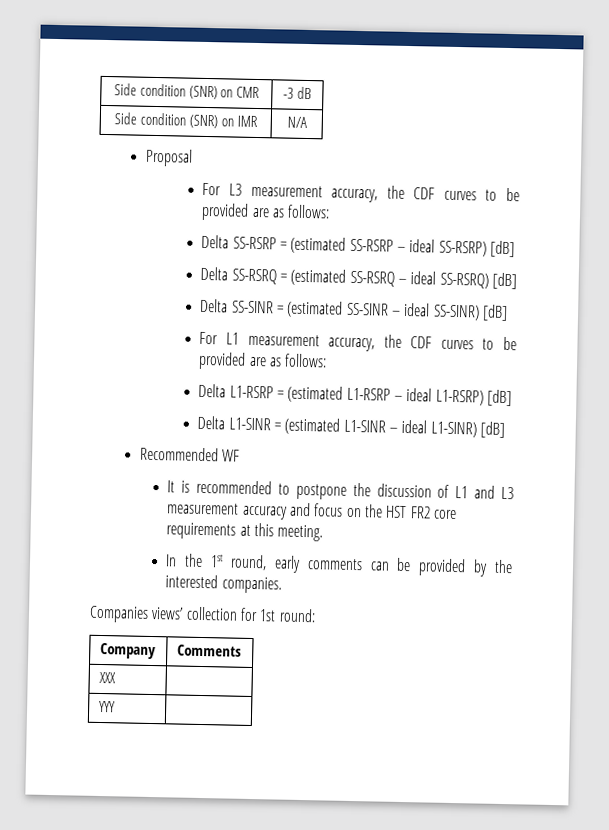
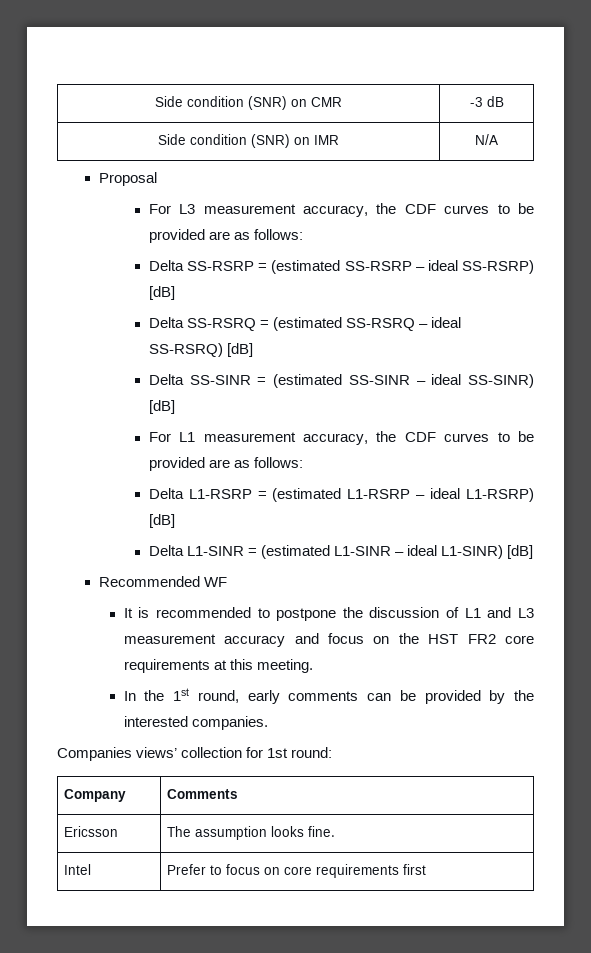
- XXX |
- YYY |
+ Ericsson | The assumption looks fine.
+ Intel | Prefer to focus on core requirements first

